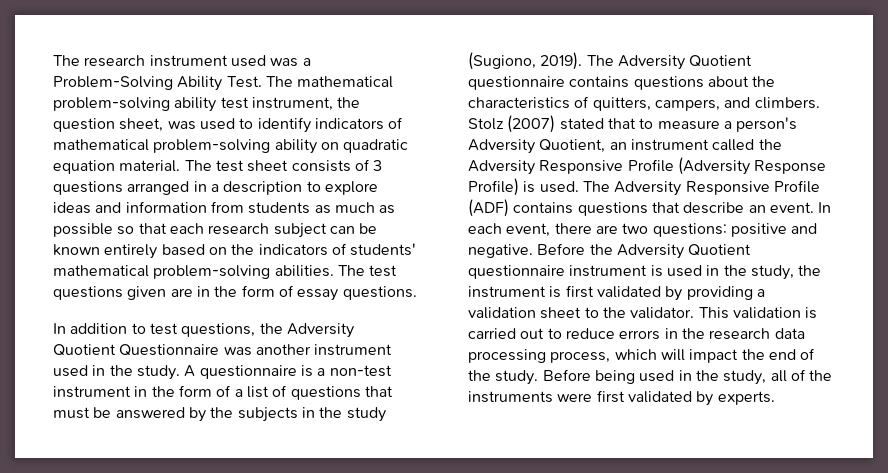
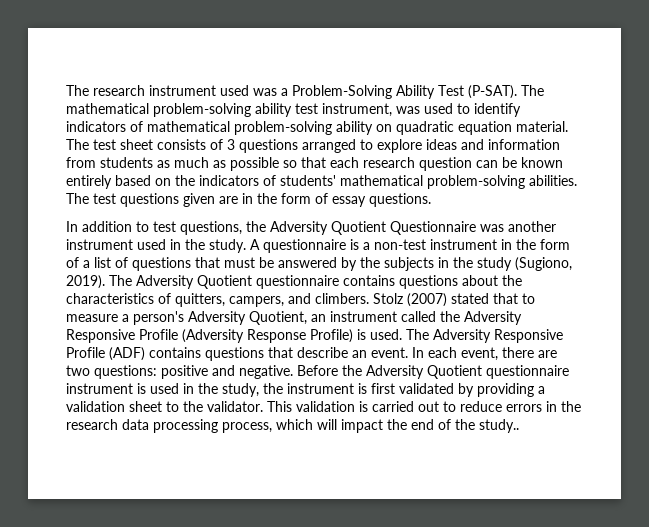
- The research instrument used was a Problem-Solving Ability Test.
+ The research instrument used was a Problem-Solving Ability Test (P-SAT).
- The mathematical problem-solving ability test instrument, the question sheet, was used to identify indicators of mathematical problem-solving ability on quadratic equation material.
+ The mathematical problem-solving ability test instrument, was used to identify indicators of mathematical problem-solving ability on quadratic equation material.
- The test sheet consists of 3 questions arranged in a description to explore ideas and information from students as much as possible so that each research subject can be known entirely based on the indicators of students' mathematical problem-solving abilities.
+ The test sheet consists of 3 questions arranged to explore ideas and information from students as much as possible so that each research question can be known entirely based on the indicators of students' mathematical problem-solving abilities.
- This validation is carried out to reduce errors in the research data processing process, which will impact the end of the study. Before being used in the study, all of the instruments were first validated by experts.
+ This validation is carried out to reduce errors in the research data processing process, which will impact the end of the study..

